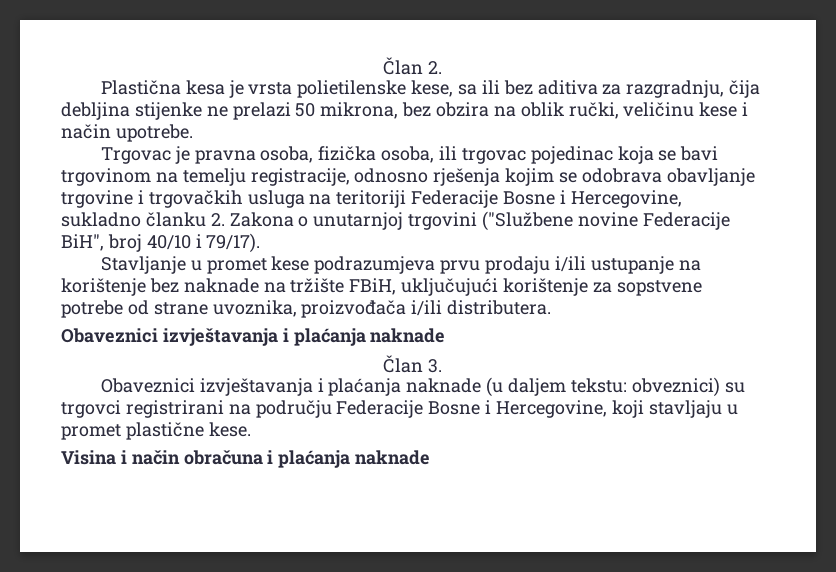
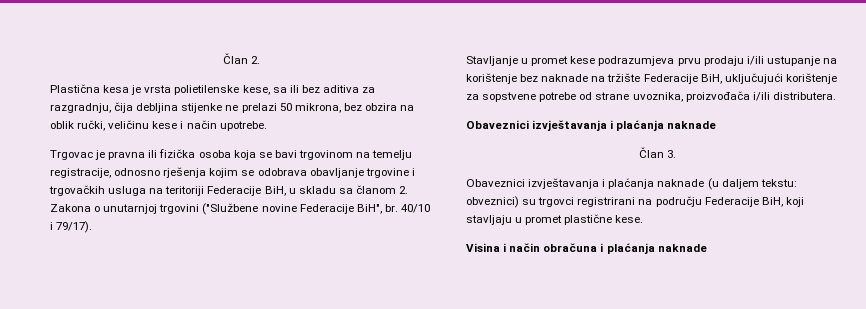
- Trgovac je pravna osoba, fizička osoba, ili trgovac pojedinac koja se bavi trgovinom na temelju registracije, odnosno rješenja kojim se odobrava obavljanje trgovine i trgovačkih usluga na teritoriji Federacije Bosne i Hercegovine, sukladno članku 2. Zakona o unutarnjoj trgovini ("Službene novine Federacije BiH", broj 40/10 i 79/17).
+ Trgovac je pravna ili fizička osoba koja se bavi trgovinom na temelju registracije, odnosno rješenja kojim se odobrava obavljanje trgovine i trgovačkih usluga na teritoriji Federacije BiH, u skladu sa članom 2. Zakona o unutarnjoj trgovini ("Službene novine Federacije BiH", br. 40/10 i 79/17).
- Stavljanje u promet kese podrazumjeva prvu prodaju i/ili ustupanje na korištenje bez naknade na tržište FBiH, uključujući korištenje za sopstvene potrebe od strane uvoznika, proizvođača i/ili distributera.
+ Stavljanje u promet kese podrazumjeva prvu prodaju i/ili ustupanje na korištenje bez naknade na tržište Federacije BiH, uključujući korištenje za sopstvene potrebe od strane uvoznika, proizvođača i/ili distributera.
- Obaveznici izvještavanja i plaćanja naknade (u daljem tekstu: obveznici) su trgovci registrirani na području Federacije Bosne i Hercegovine, koji stavljaju u promet plastične kese.
+ Obaveznici izvještavanja i plaćanja naknade (u daljem tekstu: obveznici) su trgovci registrirani na području Federacije BiH, koji stavljaju u promet plastične kese.

